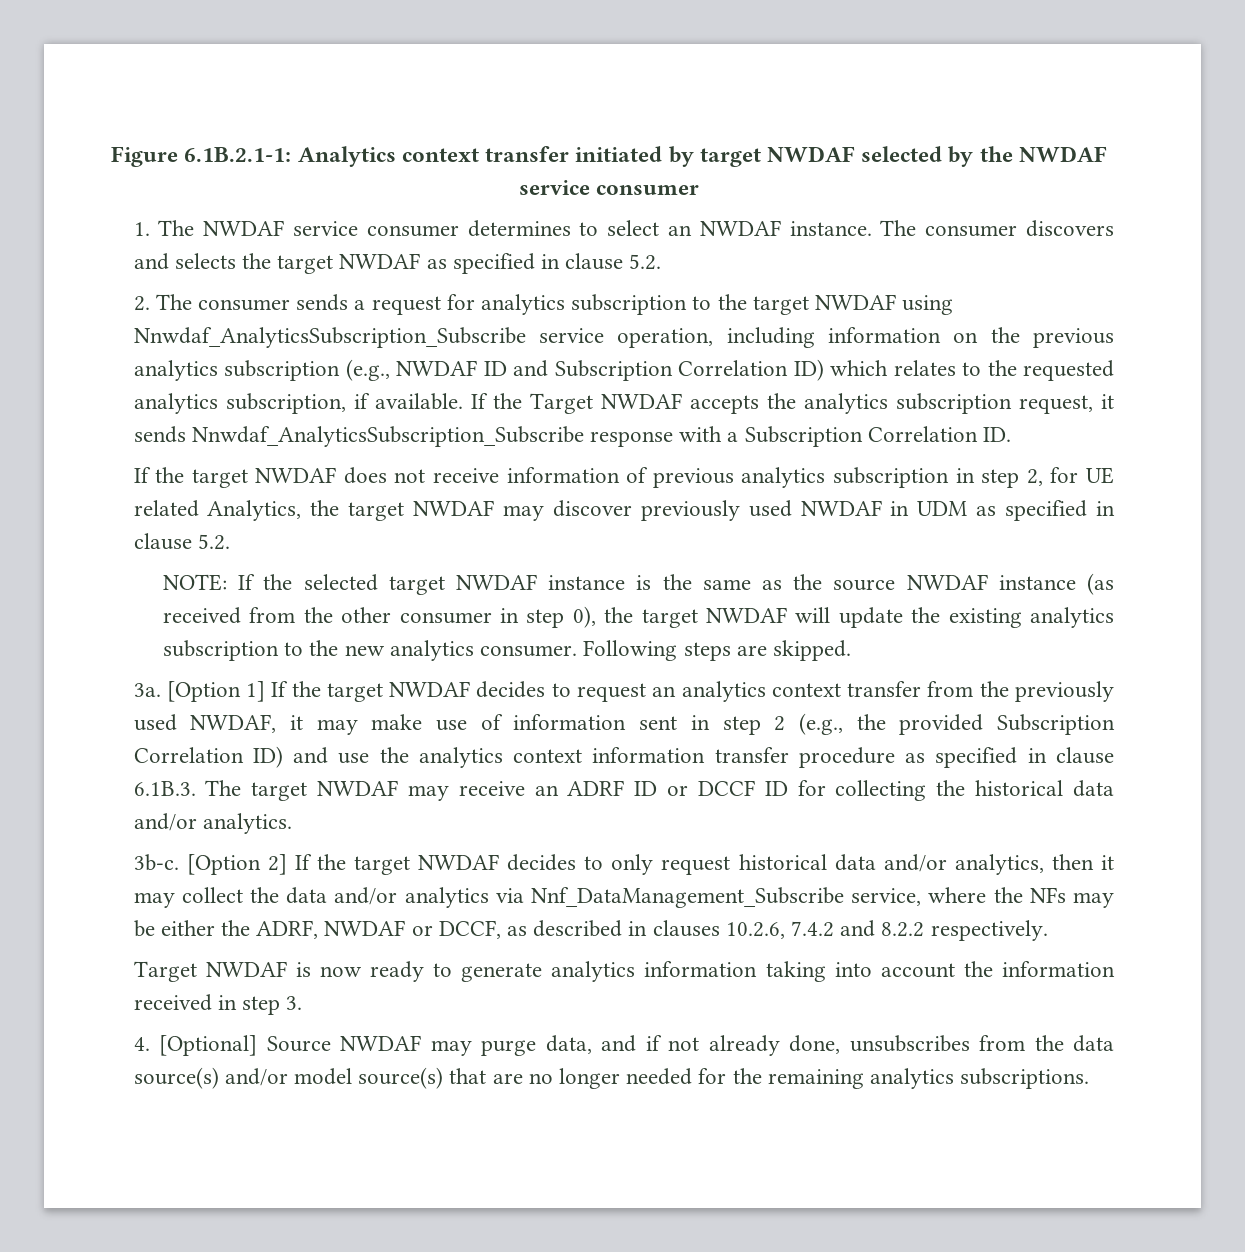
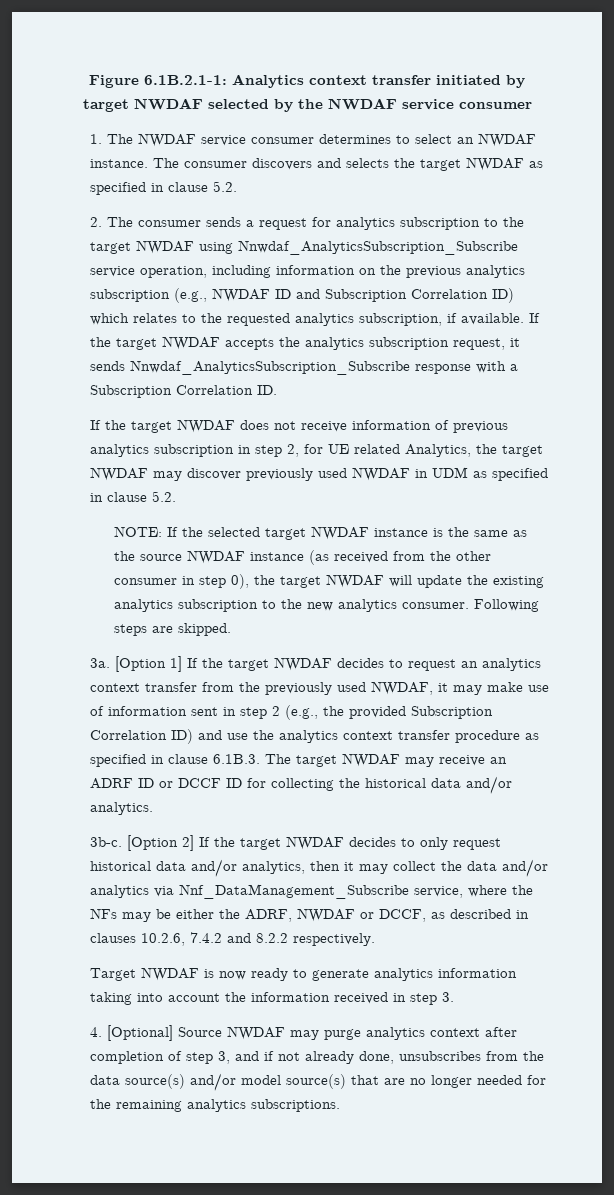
- If the Target NWDAF accepts the analytics subscription request, it sends Nnwdaf_AnalyticsSubscription_Subscribe response with a Subscription Correlation ID.
+ If the target NWDAF accepts the analytics subscription request, it sends Nnwdaf_AnalyticsSubscription_Subscribe response with a Subscription Correlation ID.
- [Option 1] If the target NWDAF decides to request an analytics context transfer from the previously used NWDAF, it may make use of information sent in step 2 (e.g., the provided Subscription Correlation ID) and use the analytics context information transfer procedure as specified in clause 6.1B.3. The target NWDAF may receive an ADRF ID or DCCF ID for collecting the historical data and/or analytics.
+ [Option 1] If the target NWDAF decides to request an analytics context transfer from the previously used NWDAF, it may make use of information sent in step 2 (e.g., the provided Subscription Correlation ID) and use the analytics context transfer procedure as specified in clause 6.1B.3. The target NWDAF may receive an ADRF ID or DCCF ID for collecting the historical data and/or analytics.
- 4. [Optional] Source NWDAF may purge data, and if not already done, unsubscribes from the data source(s) and/or model source(s) that are no longer needed for the remaining analytics subscriptions.
+ 4. [Optional] Source NWDAF may purge analytics context after completion of step 3, and if not already done, unsubscribes from the data source(s) and/or model source(s) that are no longer needed for the remaining analytics subscriptions.

